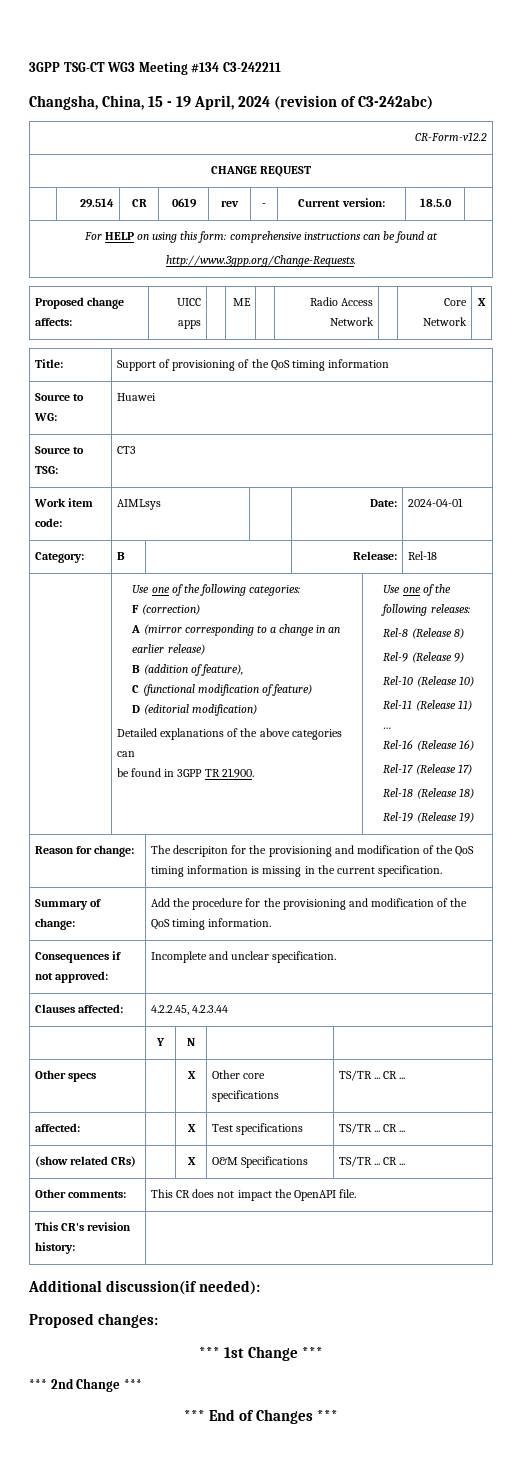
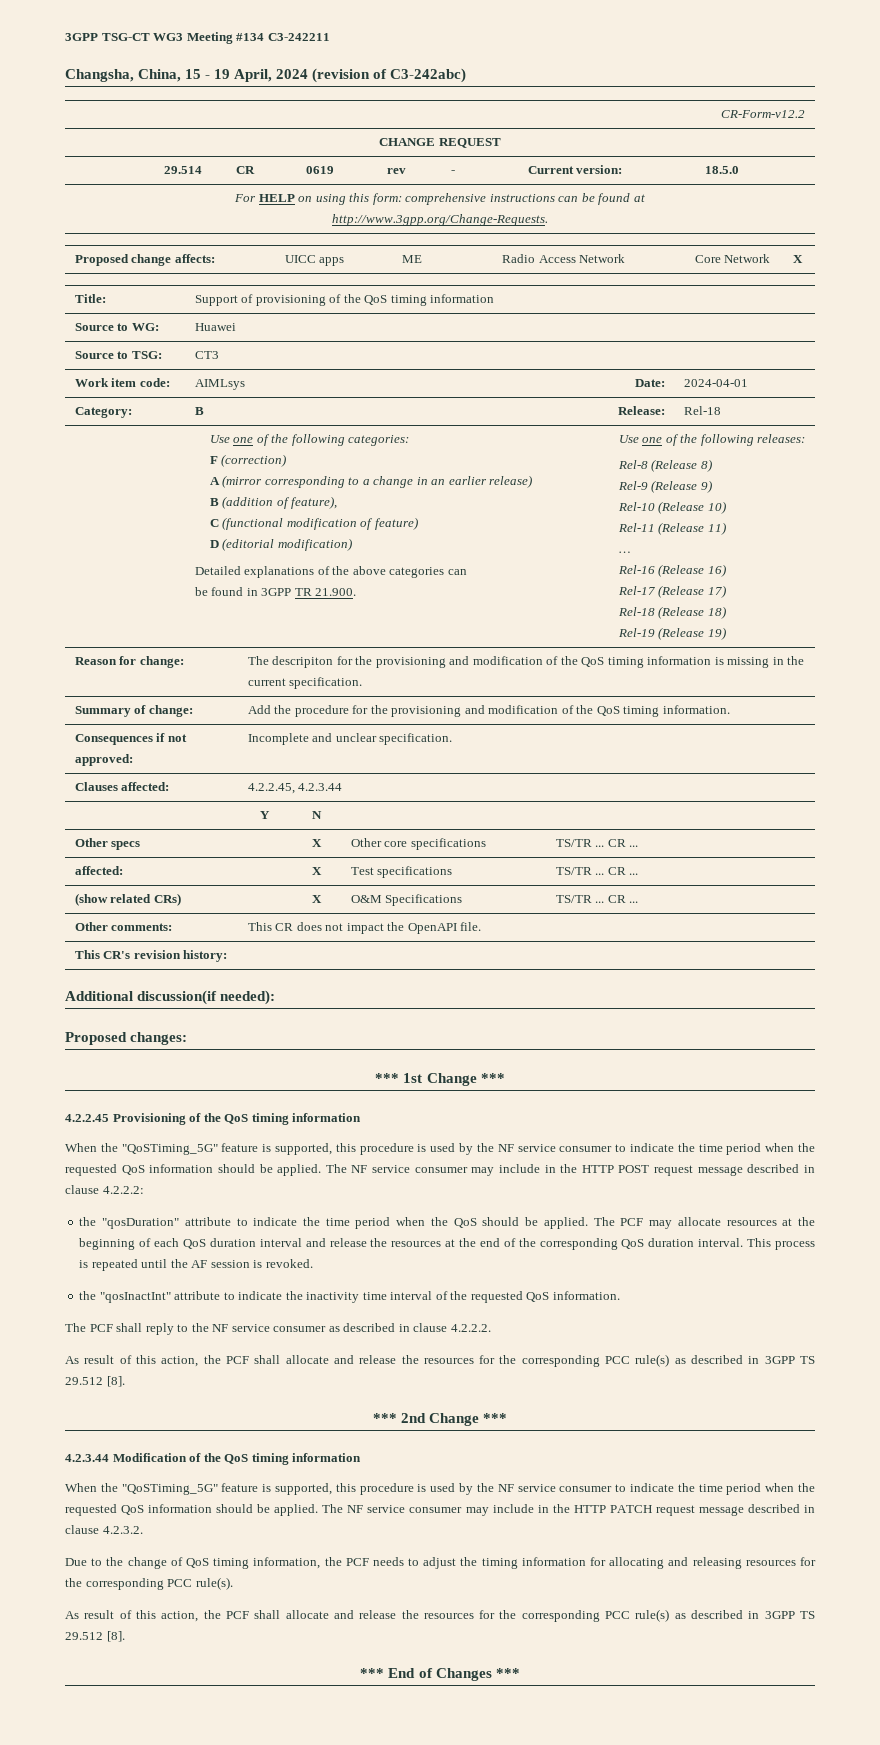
+ 4.2.2.45 Provisioning of the QoS timing information
+ When the "QoSTiming_5G" feature is supported, this procedure is used by the NF service consumer to indicate the time period when the requested QoS information should be applied. The NF service consumer may include in the HTTP POST request message described in clause 4.2.2.2:
+ the "qosDuration" attribute to indicate the time period when the QoS should be applied. The PCF may allocate resources at the beginning of each QoS duration interval and release the resources at the end of the corresponding QoS duration interval. This process is repeated until the AF session is revoked.
+ the "qosInactInt" attribute to indicate the inactivity time interval of the requested QoS information.
+ The PCF shall reply to the NF service consumer as described in clause 4.2.2.2.
+ As result of this action, the PCF shall allocate and release the resources for the corresponding PCC rule(s) as described in 3GPP TS 29.512 [8].
  *** 2nd Change ***
+ 4.2.3.44 Modification of the QoS timing information
+ When the "QoSTiming_5G" feature is supported, this procedure is used by the NF service consumer to indicate the time period when the requested QoS information should be applied. The NF service consumer may include in the HTTP PATCH request message described in clause 4.2.3.2.
+ Due to the change of QoS timing information, the PCF needs to adjust the timing information for allocating and releasing resources for the corresponding PCC rule(s).
+ As result of this action, the PCF shall allocate and release the resources for the corresponding PCC rule(s) as described in 3GPP TS 29.512 [8].

